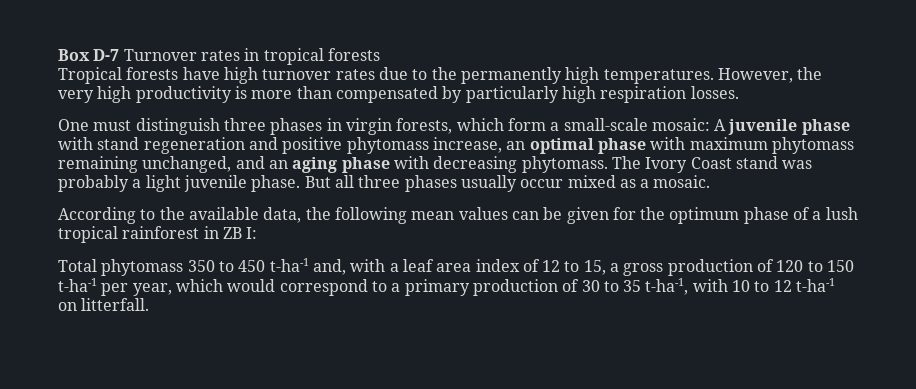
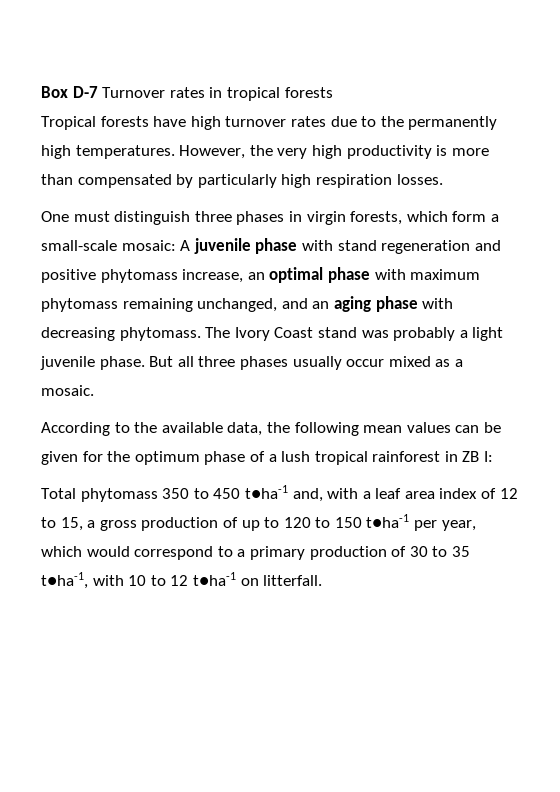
- Total phytomass 350 to 450 t-ha-1 and, with a leaf area index of 12 to 15, a gross production of 120 to 150 t-ha-1 per year, which would correspond to a primary production of 30 to 35 t-ha-1, with 10 to 12 t-ha-1 on litterfall.
+ Total phytomass 350 to 450 t●ha-1 and, with a leaf area index of 12 to 15, a gross production of up to 120 to 150 t●ha-1 per year, which would correspond to a primary production of 30 to 35 t●ha-1, with 10 to 12 t●ha-1 on litterfall.

